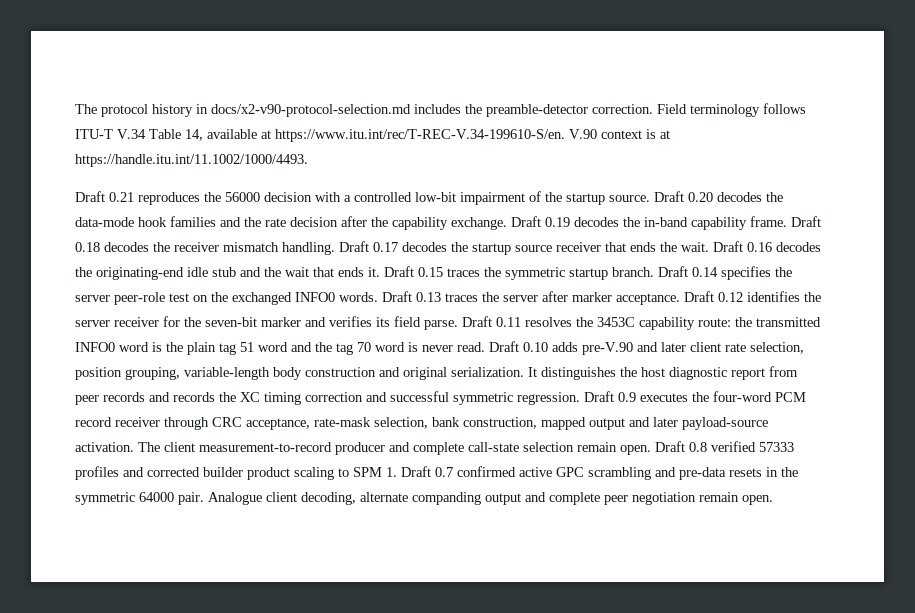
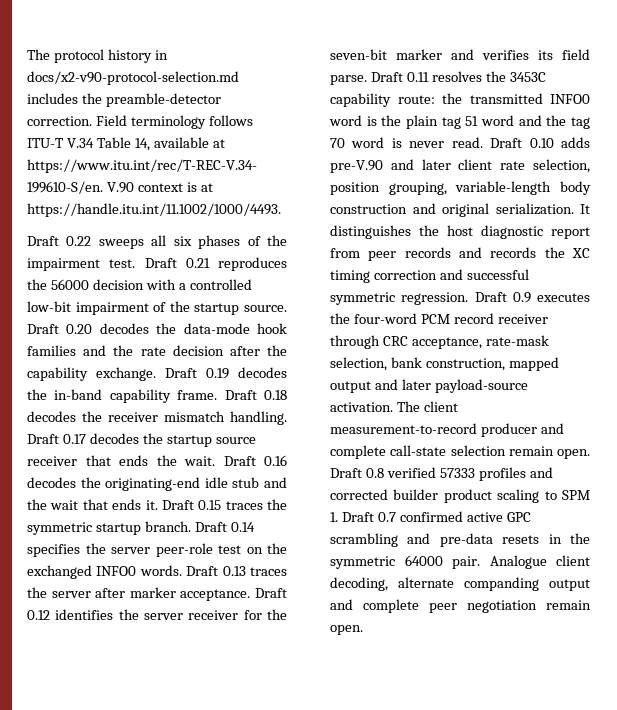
- Draft 0.21 reproduces the 56000 decision with a controlled low-bit impairment of the startup source.
+ Draft 0.22 sweeps all six phases of the impairment test. Draft 0.21 reproduces the 56000 decision with a controlled low-bit impairment of the startup source.

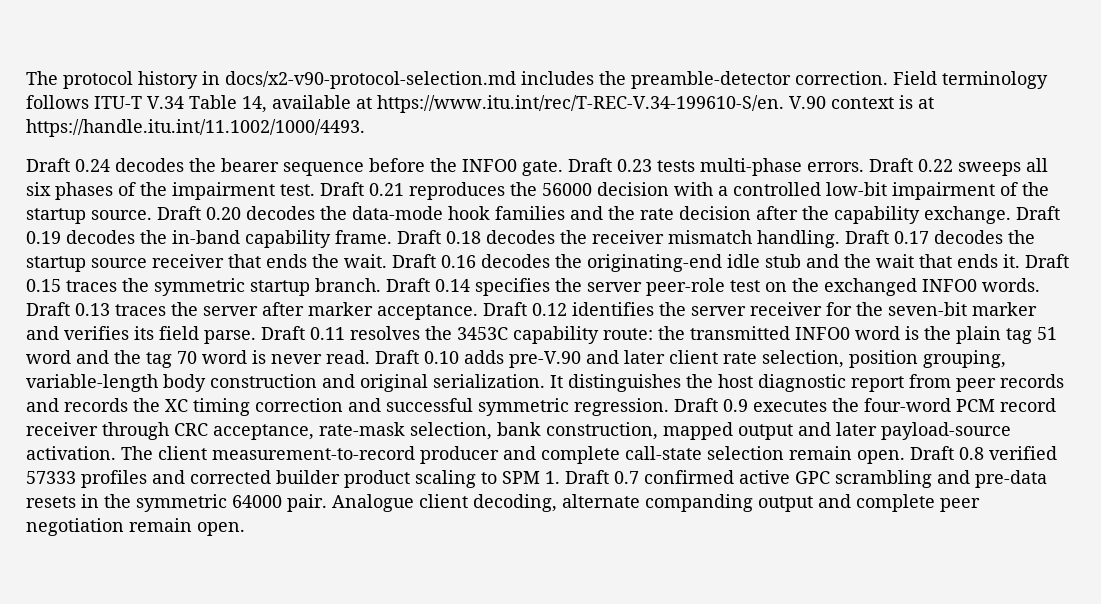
- Draft 0.22 sweeps all six phases of the impairment test.
+ Draft 0.24 decodes the bearer sequence before the INFO0 gate. Draft 0.23 tests multi-phase errors. Draft 0.22 sweeps all six phases of the impairment test.

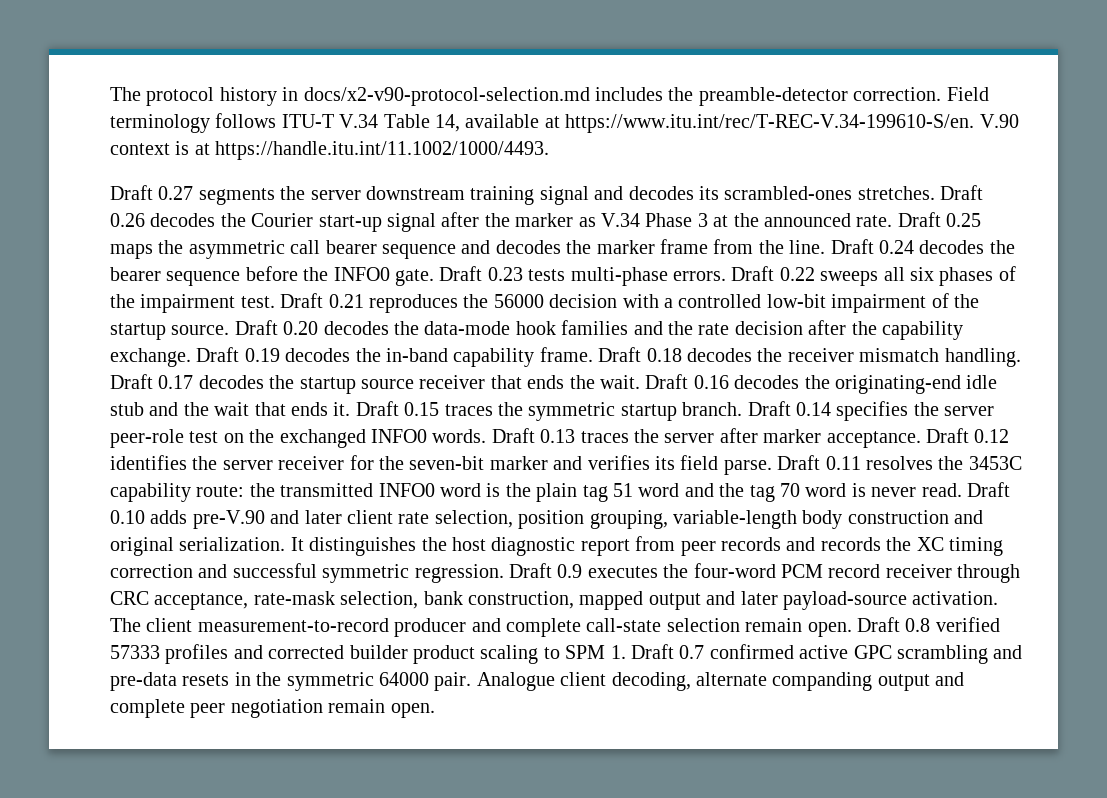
- Draft 0.24 decodes the bearer sequence before the INFO0 gate.
+ Draft 0.27 segments the server downstream training signal and decodes its scrambled-ones stretches. Draft 0.26 decodes the Courier start-up signal after the marker as V.34 Phase 3 at the announced rate. Draft 0.25 maps the asymmetric call bearer sequence and decodes the marker frame from the line. Draft 0.24 decodes the bearer sequence before the INFO0 gate.

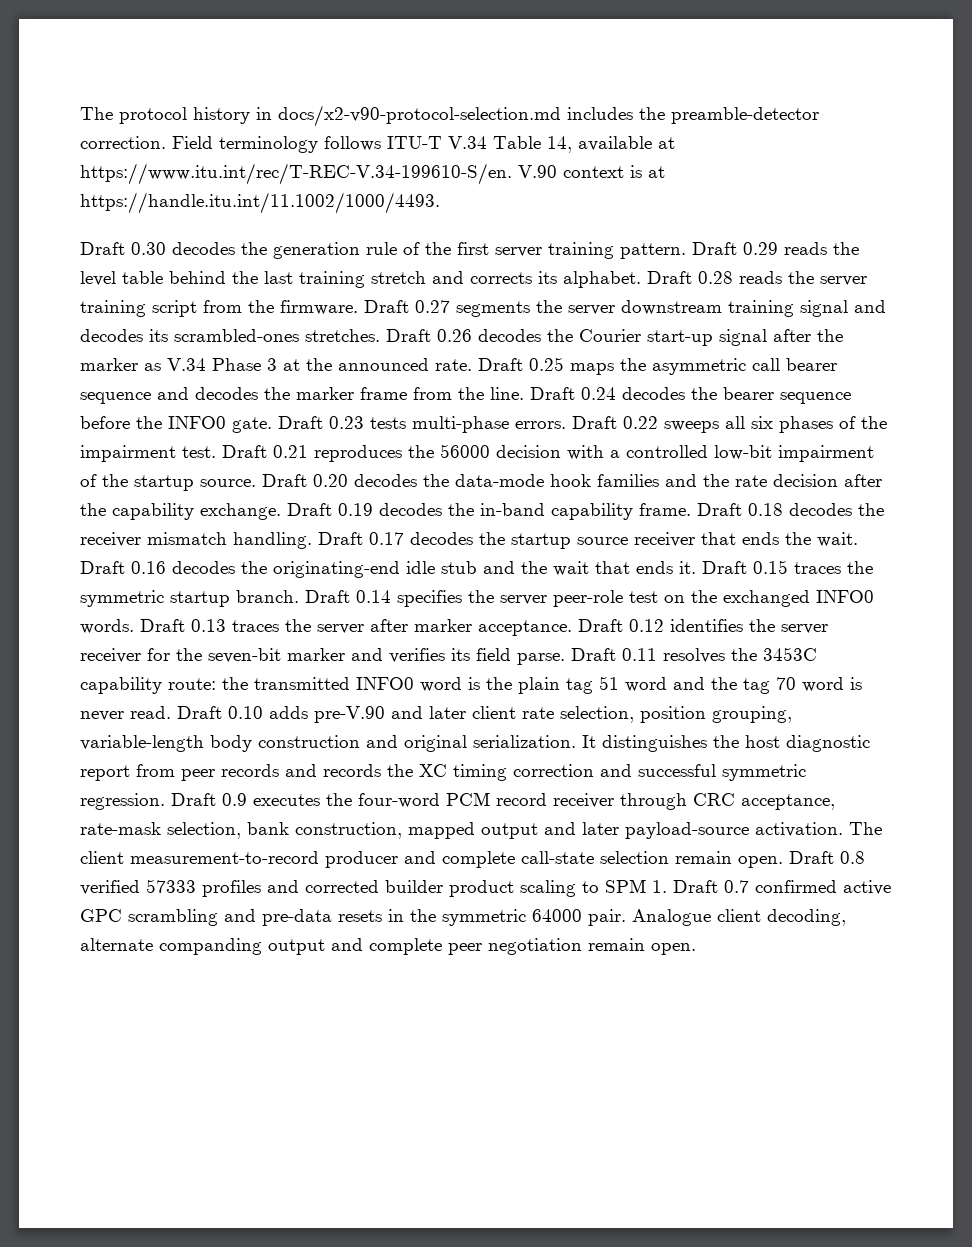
- Draft 0.27 segments the server downstream training signal and decodes its scrambled-ones stretches.
+ Draft 0.30 decodes the generation rule of the first server training pattern. Draft 0.29 reads the level table behind the last training stretch and corrects its alphabet. Draft 0.28 reads the server training script from the firmware. Draft 0.27 segments the server downstream training signal and decodes its scrambled-ones stretches.

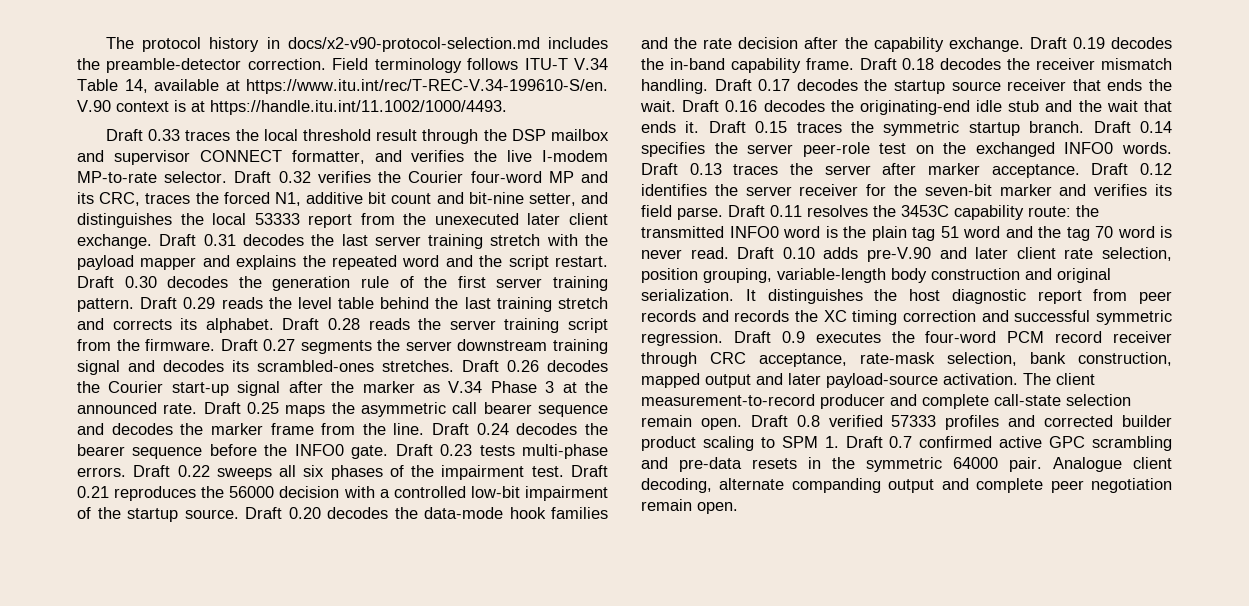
- Draft 0.30 decodes the generation rule of the first server training pattern.
+ Draft 0.33 traces the local threshold result through the DSP mailbox and supervisor CONNECT formatter, and verifies the live I-modem MP-to-rate selector. Draft 0.32 verifies the Courier four-word MP and its CRC, traces the forced N1, additive bit count and bit-nine setter, and distinguishes the local 53333 report from the unexecuted later client exchange. Draft 0.31 decodes the last server training stretch with the payload mapper and explains the repeated word and the script restart. Draft 0.30 decodes the generation rule of the first server training pattern.

